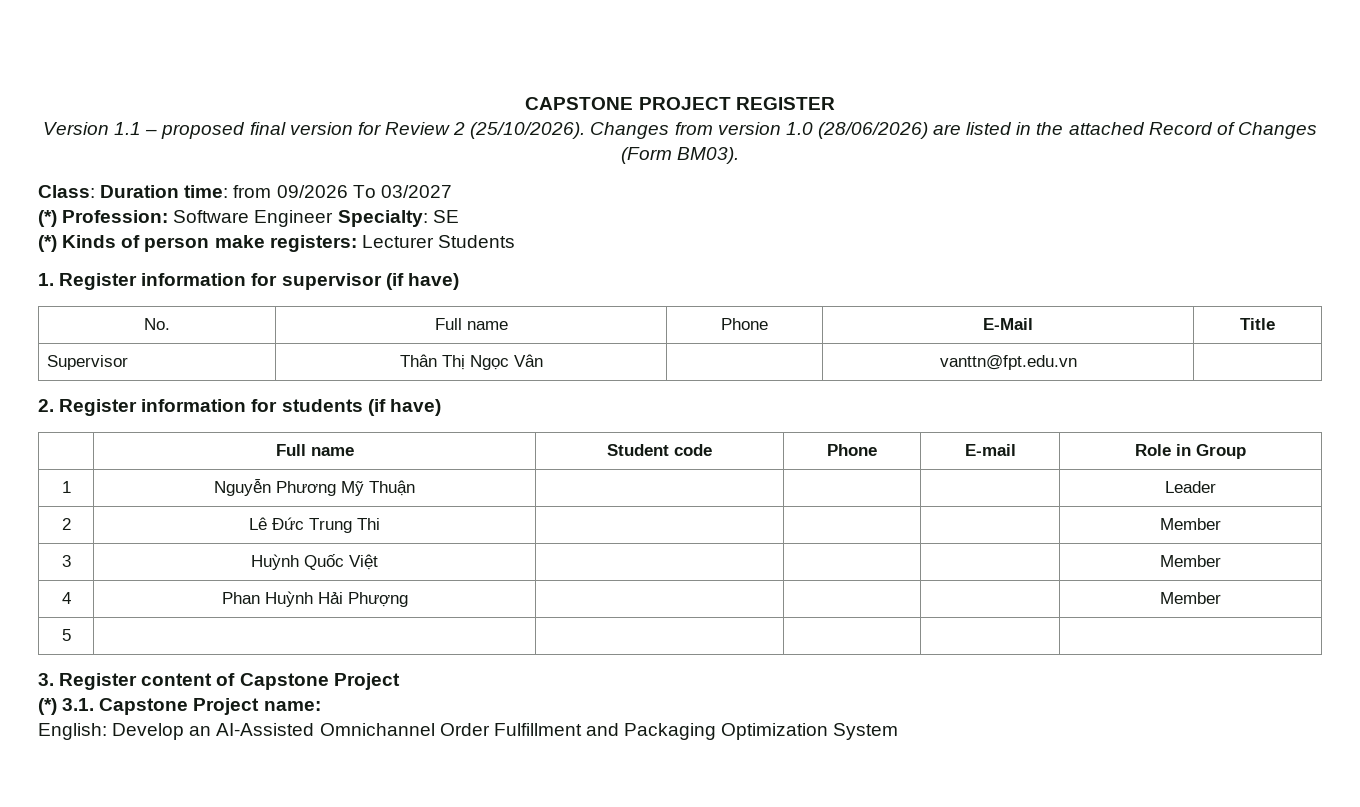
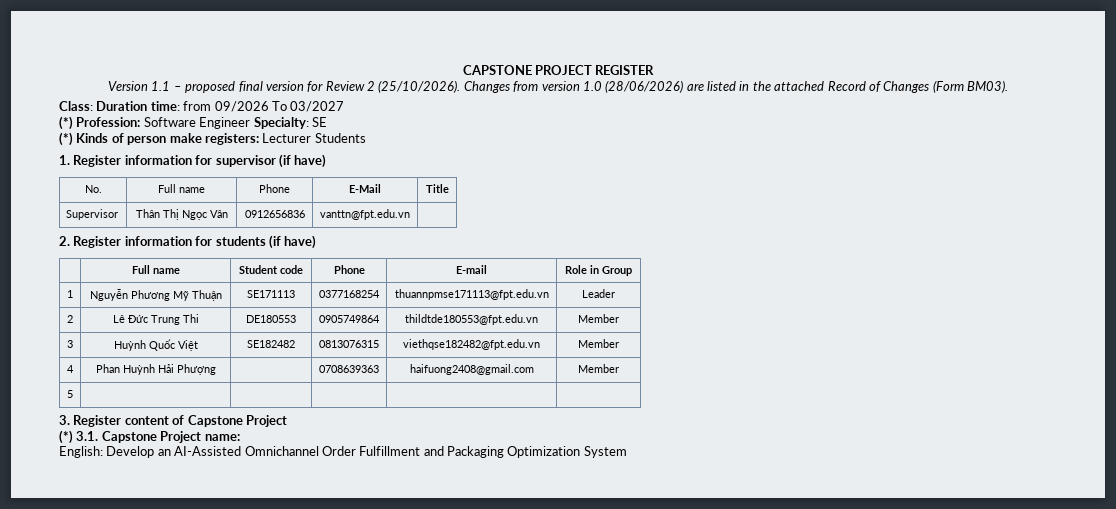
- Supervisor | Thân Thị Ngọc Vân | | vanttn@fpt.edu.vn |
+ Supervisor | Thân Thị Ngọc Vân | 0912656836 | vanttn@fpt.edu.vn |
- 1 | Nguyễn Phương Mỹ Thuận | | | | Leader
+ 1 | Nguyễn Phương Mỹ Thuận | SE171113 | 0377168254 | thuannpmse171113@fpt.edu.vn | Leader
- 2 | Lê Đức Trung Thi | | | | Member
+ 2 | Lê Đức Trung Thi | DE180553 | 0905749864 | thildtde180553@fpt.edu.vn | Member
- 3 | Huỳnh Quốc Việt | | | | Member
+ 3 | Huỳnh Quốc Việt | SE182482 | 0813076315 | viethqse182482@fpt.edu.vn | Member
- 4 | Phan Huỳnh Hải Phượng | | | | Member
+ 4 | Phan Huỳnh Hải Phượng | | 0708639363 | haifuong2408@gmail.com | Member

